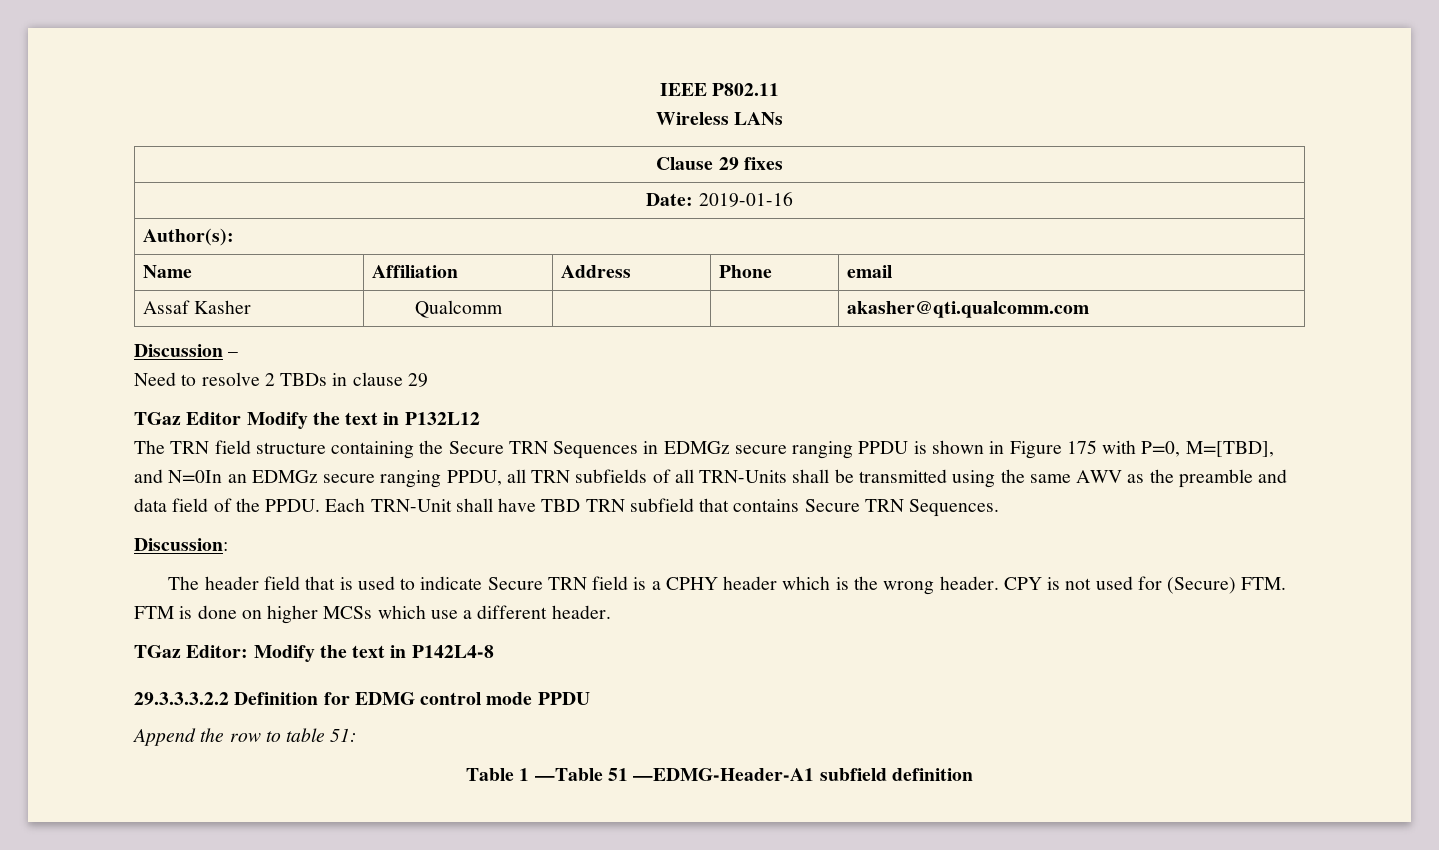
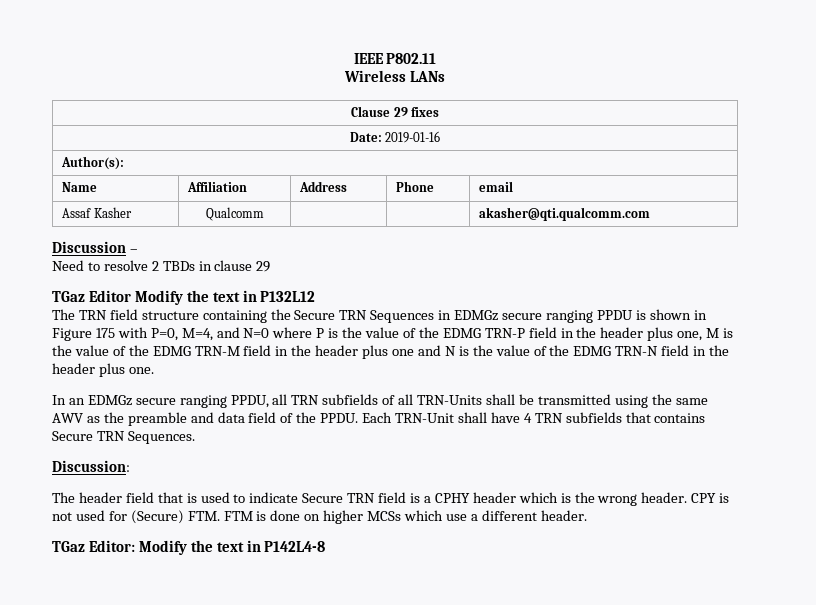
- The TRN field structure containing the Secure TRN Sequences in EDMGz secure ranging PPDU is shown in Figure 175 with P=0, M=[TBD], and N=0In an EDMGz secure ranging PPDU, all TRN subfields of all TRN-Units shall be transmitted using the same AWV as the preamble and data field of the PPDU.
+ The TRN field structure containing the Secure TRN Sequences in EDMGz secure ranging PPDU is shown in Figure 175 with P=0, M=4, and N=0 where P is the value of the EDMG TRN-P field in the header plus one, M is the value of the EDMG TRN-M field in the header plus one and N is the value of the EDMG TRN-N field in the header plus one.
+ In an EDMGz secure ranging PPDU, all TRN subfields of all TRN-Units shall be transmitted using the same AWV as the preamble and data field of the PPDU.
- Each TRN-Unit shall have TBD TRN subfield that contains Secure TRN Sequences.
+ Each TRN-Unit shall have 4 TRN subfields that contains Secure TRN Sequences.
- 29.3.3.3.2.2 Definition for EDMG control mode PPDU
- Append the row to table 51:
- Table 1 —Table 51 —EDMG-Header-A1 subfield definition

